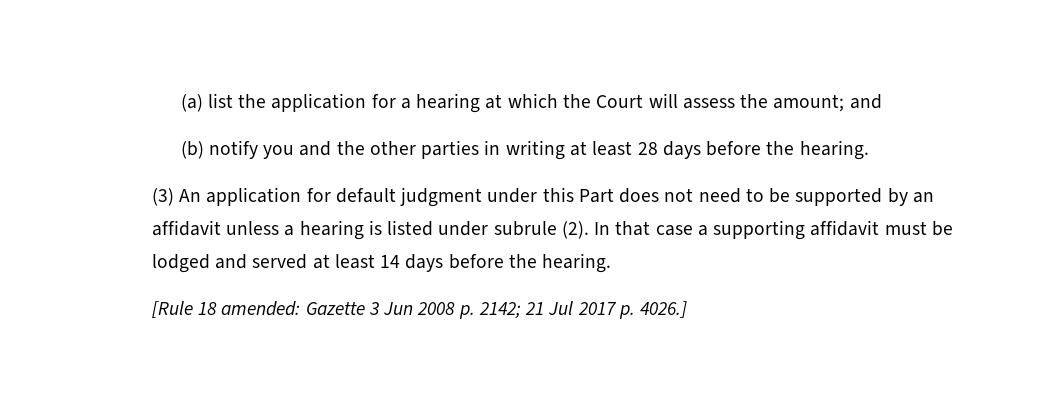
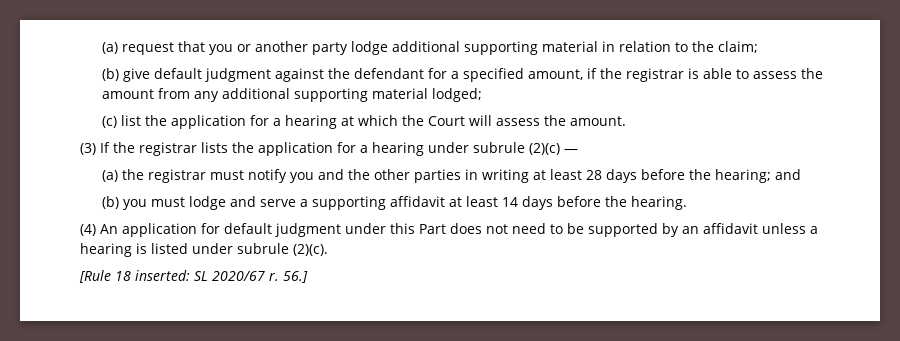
- (a) list the application for a hearing at which the Court will assess the amount; and
- (b) notify you and the other parties in writing at least 28 days before the hearing.
- (3) An application for default judgment under this Part does not need to be supported by an affidavit unless a hearing is listed under subrule (2). In that case a supporting affidavit must be lodged and served at least 14 days before the hearing.
- [Rule 18 amended: Gazette 3 Jun 2008 p. 2142; 21 Jul 2017 p. 4026.]
+ (a) request that you or another party lodge additional supporting material in relation to the claim;
+ (b) give default judgment against the defendant for a specified amount, if the registrar is able to assess the amount from any additional supporting material lodged;
+ (c) list the application for a hearing at which the Court will assess the amount.
+ (3) If the registrar lists the application for a hearing under subrule (2)(c) —
+ (a) the registrar must notify you and the other parties in writing at least 28 days before the hearing; and
+ (b) you must lodge and serve a supporting affidavit at least 14 days before the hearing.
+ (4) An application for default judgment under this Part does not need to be supported by an affidavit unless a hearing is listed under subrule (2)(c).
+ [Rule 18 inserted: SL 2020/67 r. 56.]

